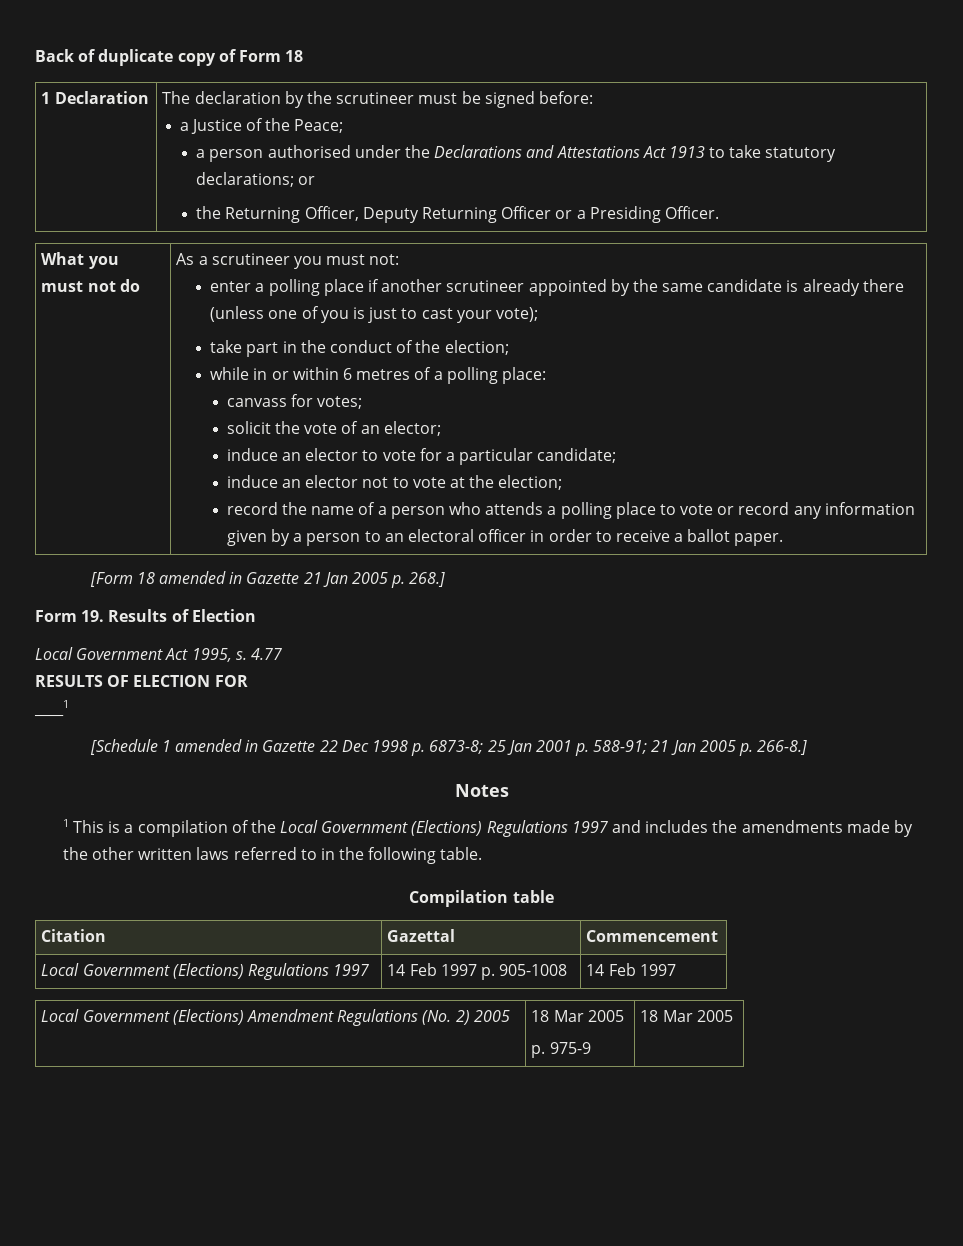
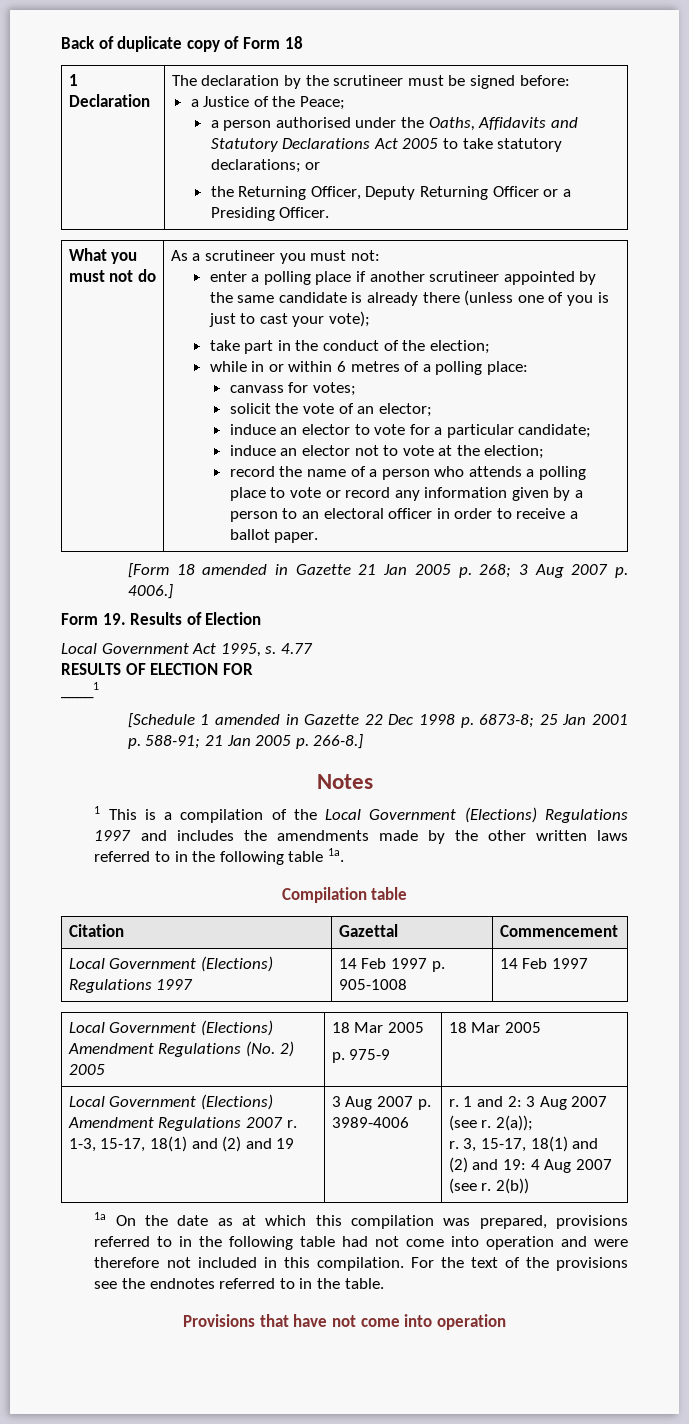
- a person authorised under the Declarations and Attestations Act 1913 to take statutory declarations; or
+ a person authorised under the Oaths, Affidavits and Statutory Declarations Act 2005 to take statutory declarations; or
- [Form 18 amended in Gazette 21 Jan 2005 p. 268.]
+ [Form 18 amended in Gazette 21 Jan 2005 p. 268; 3 Aug 2007 p. 4006.]
- 1 This is a compilation of the Local Government (Elections) Regulations 1997 and includes the amendments made by the other written laws referred to in the following table.
+ 1 This is a compilation of the Local Government (Elections) Regulations 1997 and includes the amendments made by the other written laws referred to in the following table 1a.
+ Local Government (Elections) Amendment Regulations 2007 r. 1-3, 15-17, 18(1) and (2) and 19 | 3 Aug 2007 p. 3989-4006 | r. 1 and 2: 3 Aug 2007 (see r. 2(a));
+ r. 3, 15-17, 18(1) and (2) and 19: 4 Aug 2007 (see r. 2(b))
+ 1a On the date as at which this compilation was prepared, provisions referred to in the following table had not come into operation and were therefore not included in this compilation. For the text of the provisions see the endnotes referred to in the table.
+ Provisions that have not come into operation

